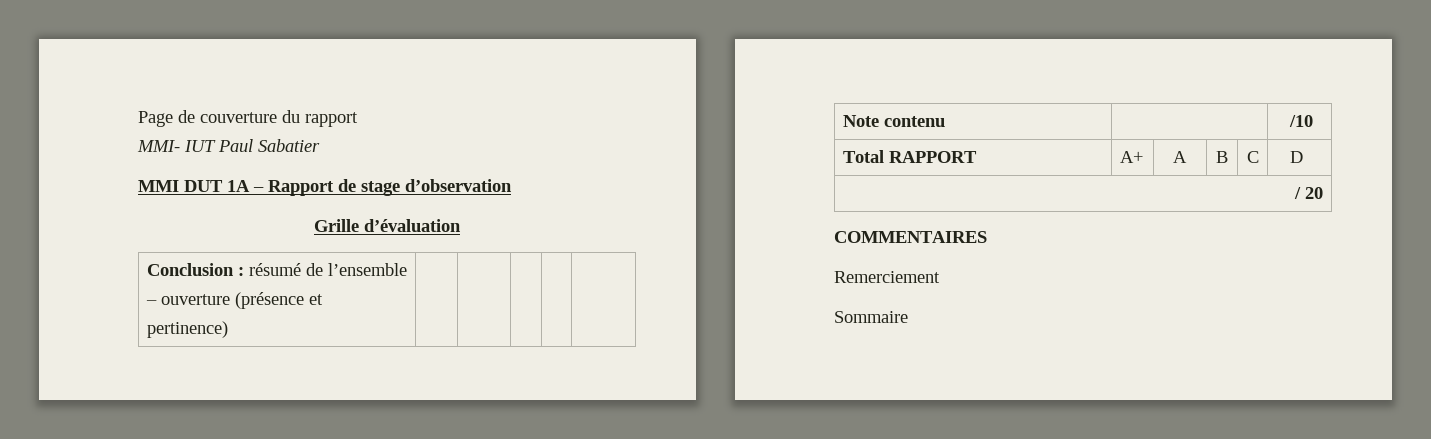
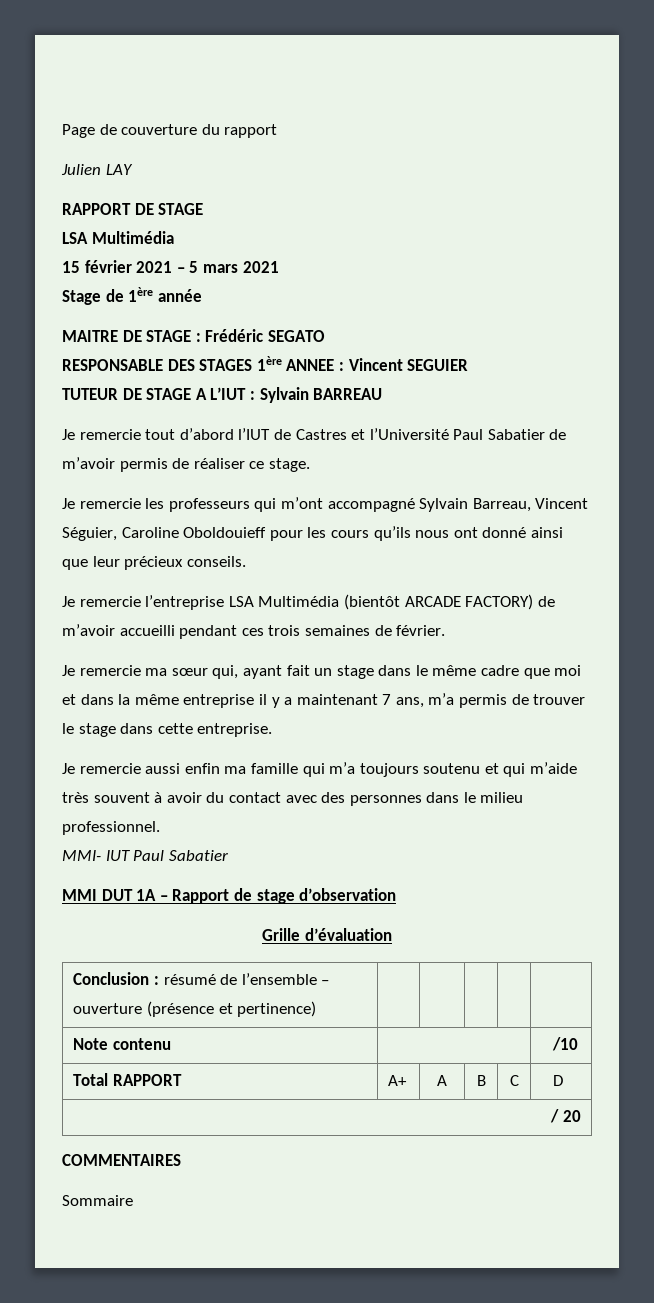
+ Julien LAY
+ RAPPORT DE STAGE
+ LSA Multimédia
+ 15 février 2021 – 5 mars 2021
+ Stage de 1ère année
+ MAITRE DE STAGE : Frédéric SEGATO
+ RESPONSABLE DES STAGES 1ère ANNEE : Vincent SEGUIER
+ TUTEUR DE STAGE A L’IUT : Sylvain BARREAU
+ Je remercie tout d’abord l’IUT de Castres et l’Université Paul Sabatier de m’avoir permis de réaliser ce stage.
+ Je remercie les professeurs qui m’ont accompagné Sylvain Barreau, Vincent Séguier, Caroline Oboldouieff pour les cours qu’ils nous ont donné ainsi que leur précieux conseils.
+ Je remercie l’entreprise LSA Multimédia (bientôt ARCADE FACTORY) de m’avoir accueilli pendant ces trois semaines de février.
+ Je remercie ma sœur qui, ayant fait un stage dans le même cadre que moi et dans la même entreprise il y a maintenant 7 ans, m’a permis de trouver le stage dans cette entreprise.
+ Je remercie aussi enfin ma famille qui m’a toujours soutenu et qui m’aide très souvent à avoir du contact avec des personnes dans le milieu professionnel.
- Remerciement

